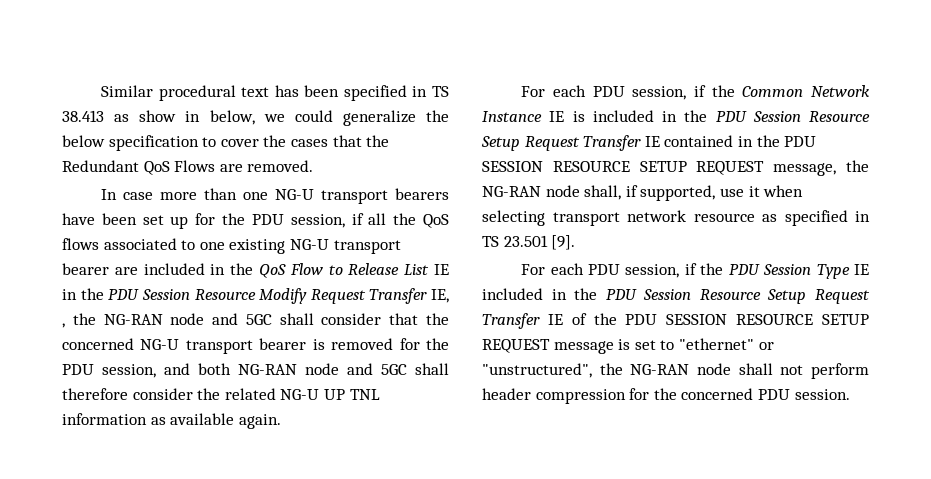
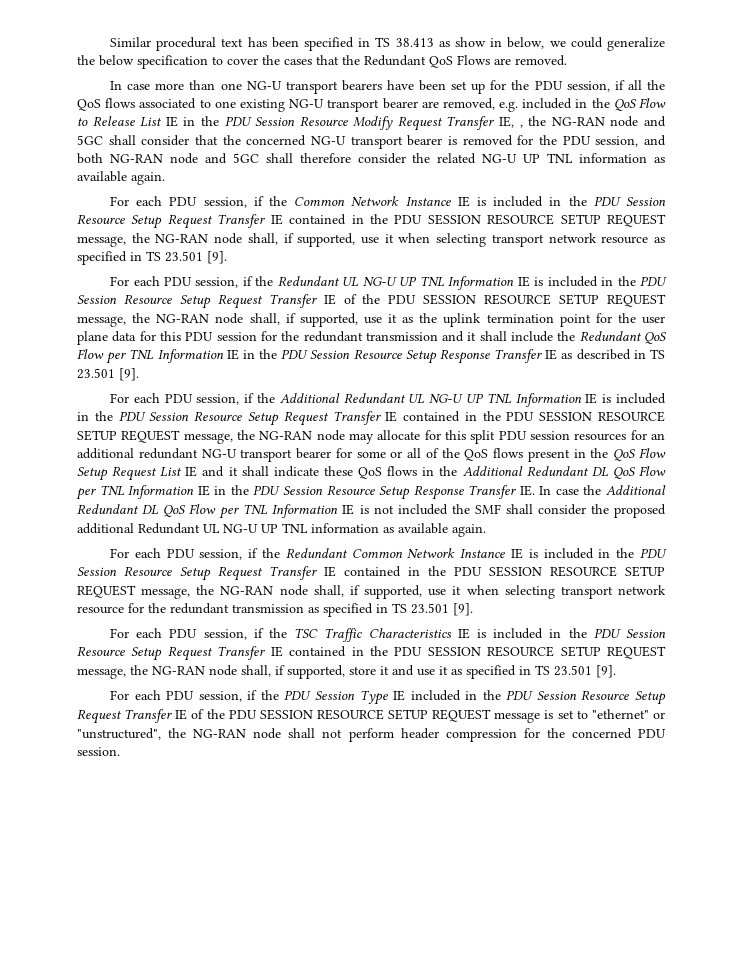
- In case more than one NG-U transport bearers have been set up for the PDU session, if all the QoS flows associated to one existing NG-U transport bearer are included in the QoS Flow to Release List IE in the PDU Session Resource Modify Request Transfer IE, , the NG-RAN node and 5GC shall consider that the concerned NG-U transport bearer is removed for the PDU session, and both NG-RAN node and 5GC shall therefore consider the related NG-U UP TNL information as available again.
+ In case more than one NG-U transport bearers have been set up for the PDU session, if all the QoS flows associated to one existing NG-U transport bearer are removed, e.g. included in the QoS Flow to Release List IE in the PDU Session Resource Modify Request Transfer IE, , the NG-RAN node and 5GC shall consider that the concerned NG-U transport bearer is removed for the PDU session, and both NG-RAN node and 5GC shall therefore consider the related NG-U UP TNL information as available again.
+ For each PDU session, if the Redundant UL NG-U UP TNL Information IE is included in the PDU Session Resource Setup Request Transfer IE of the PDU SESSION RESOURCE SETUP REQUEST message, the NG-RAN node shall, if supported, use it as the uplink termination point for the user plane data for this PDU session for the redundant transmission and it shall include the Redundant QoS Flow per TNL Information IE in the PDU Session Resource Setup Response Transfer IE as described in TS 23.501 [9].
+ For each PDU session, if the Additional Redundant UL NG-U UP TNL Information IE is included in the PDU Session Resource Setup Request Transfer IE contained in the PDU SESSION RESOURCE SETUP REQUEST message, the NG-RAN node may allocate for this split PDU session resources for an additional redundant NG-U transport bearer for some or all of the QoS flows present in the QoS Flow Setup Request List IE and it shall indicate these QoS flows in the Additional Redundant DL QoS Flow per TNL Information IE in the PDU Session Resource Setup Response Transfer IE. In case the Additional Redundant DL QoS Flow per TNL Information IE is not included the SMF shall consider the proposed additional Redundant UL NG-U UP TNL information as available again.
+ For each PDU session, if the Redundant Common Network Instance IE is included in the PDU Session Resource Setup Request Transfer IE contained in the PDU SESSION RESOURCE SETUP REQUEST message, the NG-RAN node shall, if supported, use it when selecting transport network resource for the redundant transmission as specified in TS 23.501 [9].
+ For each PDU session, if the TSC Traffic Characteristics IE is included in the PDU Session Resource Setup Request Transfer IE contained in the PDU SESSION RESOURCE SETUP REQUEST message, the NG-RAN node shall, if supported, store it and use it as specified in TS 23.501 [9].

